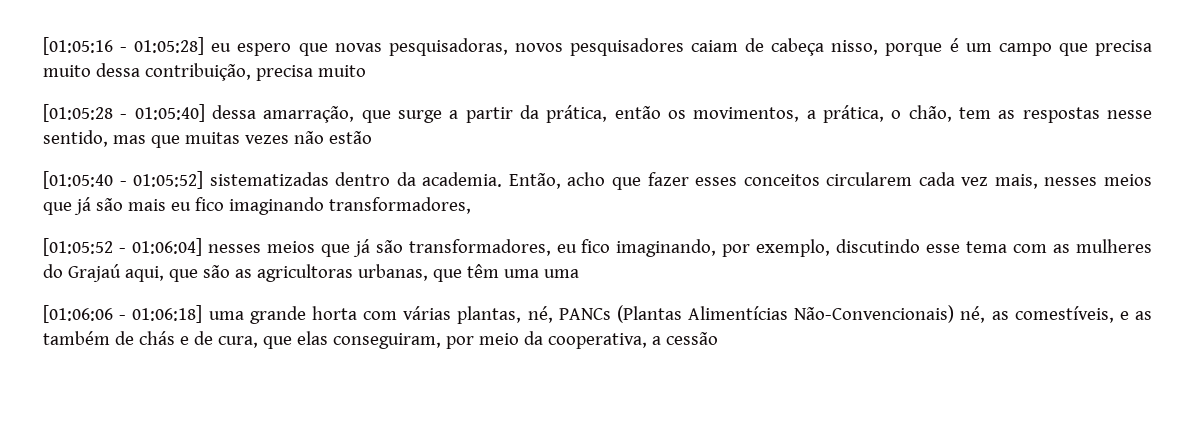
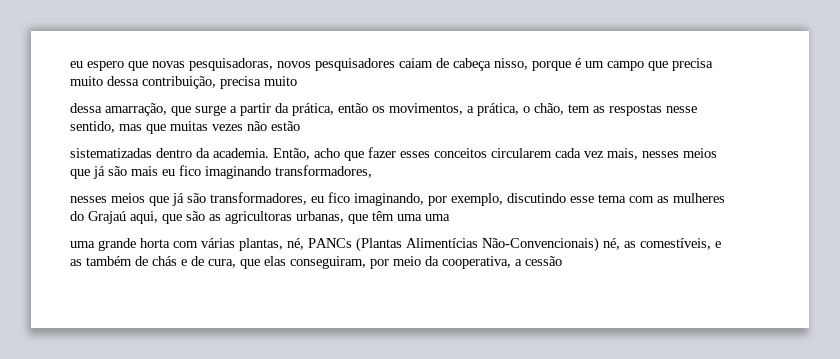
- [01:05:16 - 01:05:28] eu espero que novas pesquisadoras, novos pesquisadores caiam de cabeça nisso, porque é um campo que precisa muito dessa contribuição, precisa muito
+ eu espero que novas pesquisadoras, novos pesquisadores caiam de cabeça nisso, porque é um campo que precisa muito dessa contribuição, precisa muito
- [01:05:28 - 01:05:40] dessa amarração, que surge a partir da prática, então os movimentos, a prática, o chão, tem as respostas nesse sentido, mas que muitas vezes não estão
+ dessa amarração, que surge a partir da prática, então os movimentos, a prática, o chão, tem as respostas nesse sentido, mas que muitas vezes não estão
- [01:05:40 - 01:05:52] sistematizadas dentro da academia.
+ sistematizadas dentro da academia.
- [01:05:52 - 01:06:04] nesses meios que já são transformadores, eu fico imaginando, por exemplo, discutindo esse tema com as mulheres do Grajaú aqui, que são as agricultoras urbanas, que têm uma uma
+ nesses meios que já são transformadores, eu fico imaginando, por exemplo, discutindo esse tema com as mulheres do Grajaú aqui, que são as agricultoras urbanas, que têm uma uma
- [01:06:06 - 01:06:18] uma grande horta com várias plantas, né, PANCs (Plantas Alimentícias Não-Convencionais) né, as comestíveis, e as também de chás e de cura, que elas conseguiram, por meio da cooperativa, a cessão
+ uma grande horta com várias plantas, né, PANCs (Plantas Alimentícias Não-Convencionais) né, as comestíveis, e as também de chás e de cura, que elas conseguiram, por meio da cooperativa, a cessão

